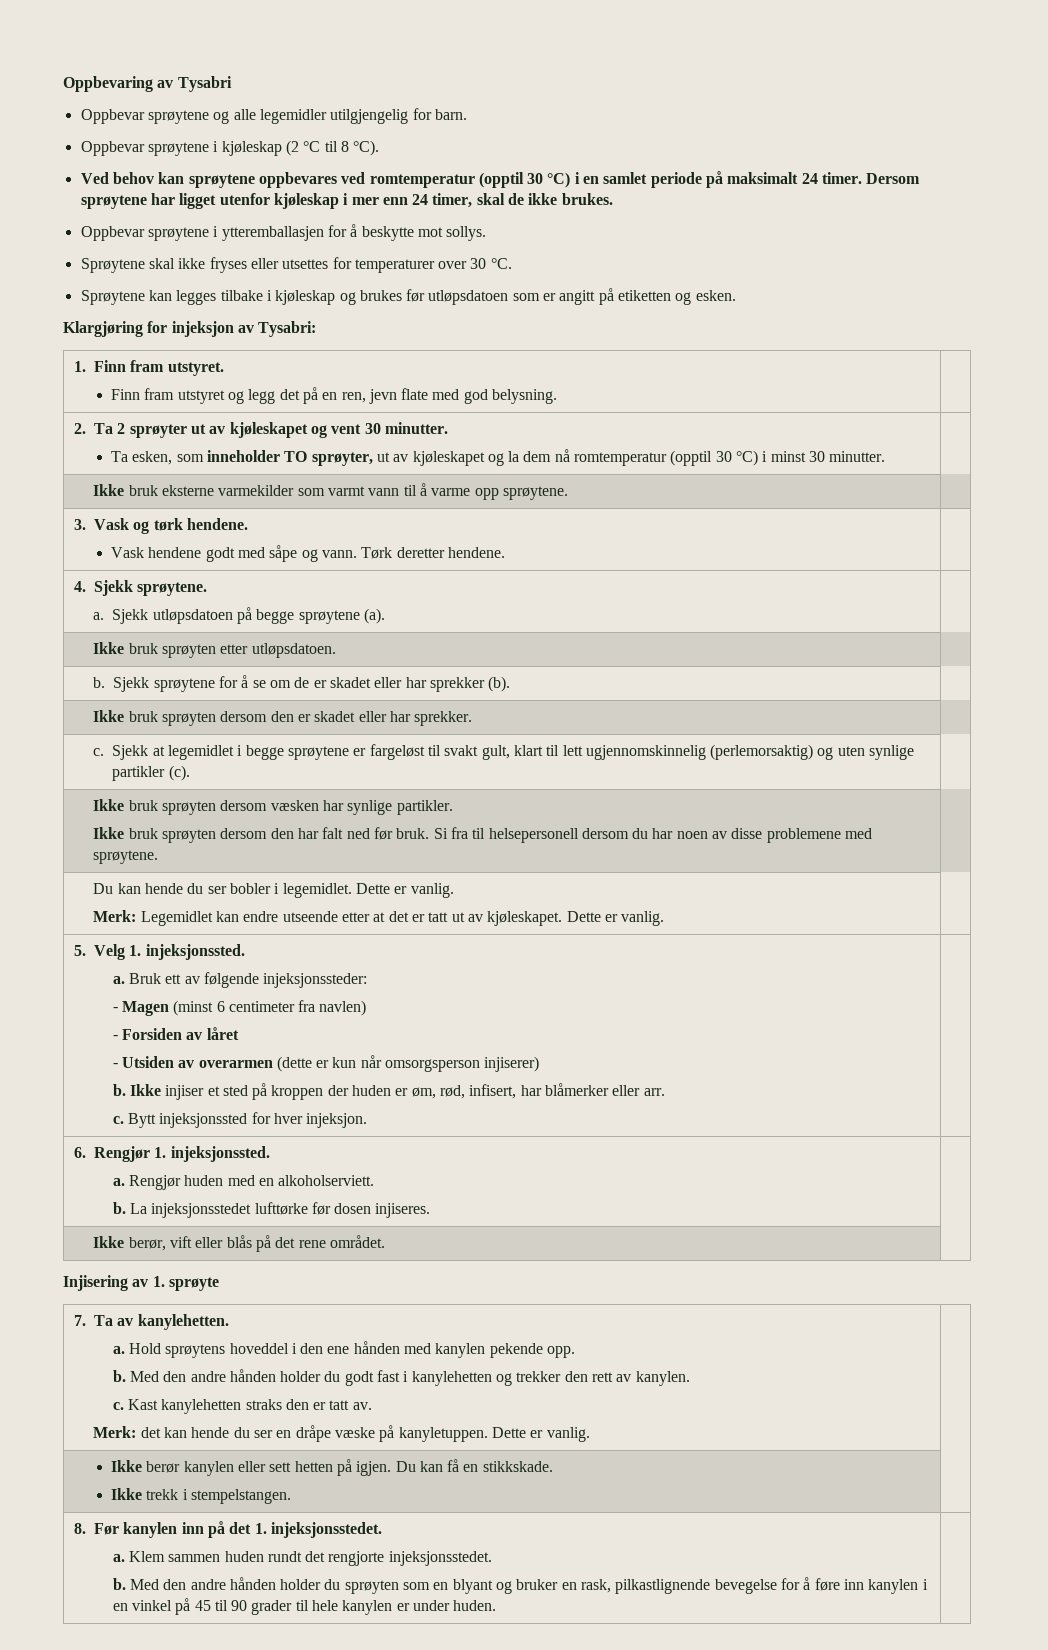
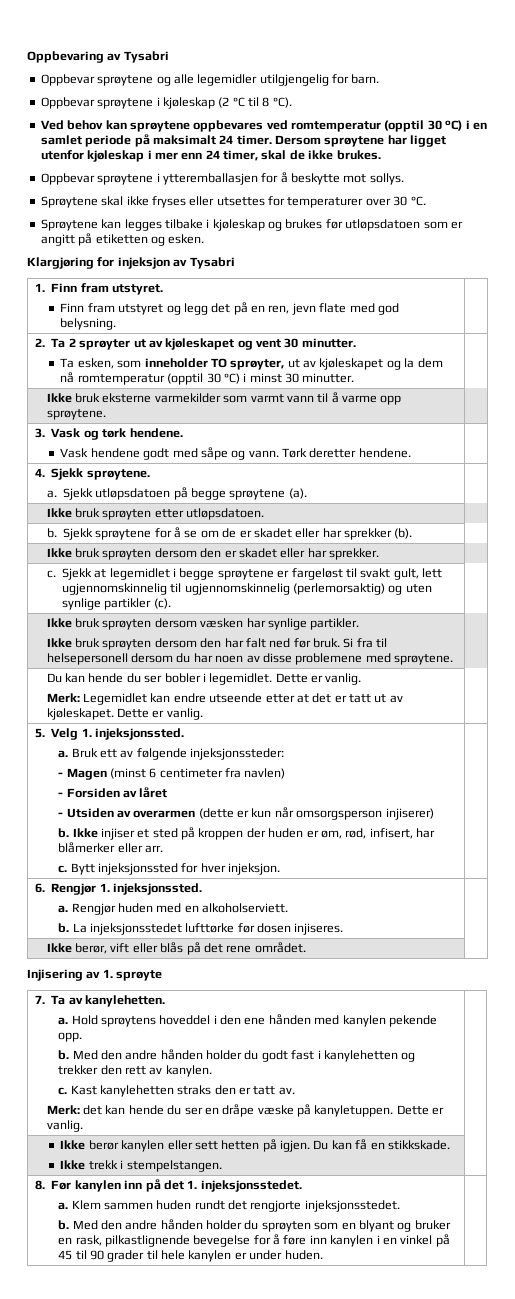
- Klargjøring for injeksjon av Tysabri:
+ Klargjøring for injeksjon av Tysabri
- c. Sjekk at legemidlet i begge sprøytene er fargeløst til svakt gult, klart til lett ugjennomskinnelig (perlemorsaktig) og uten synlige partikler (c). |
+ c. Sjekk at legemidlet i begge sprøytene er fargeløst til svakt gult, lett ugjennomskinnelig til ugjennomskinnelig (perlemorsaktig) og uten synlige partikler (c). |

